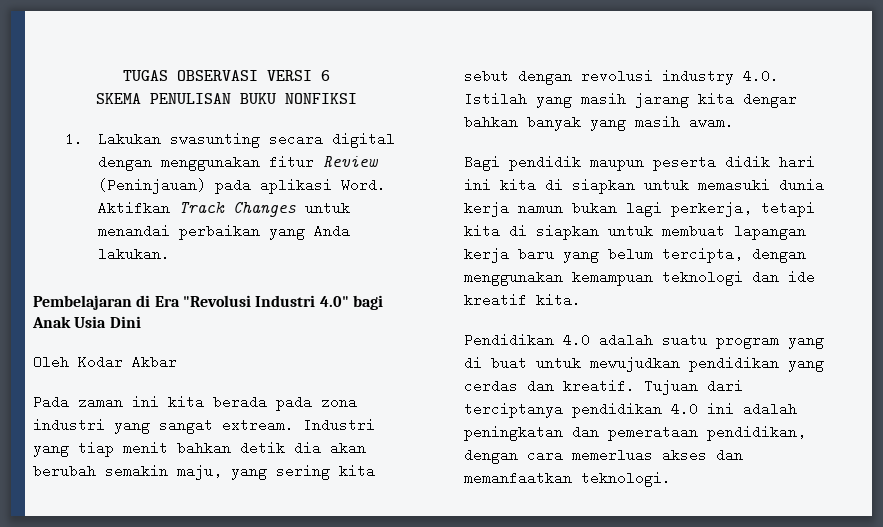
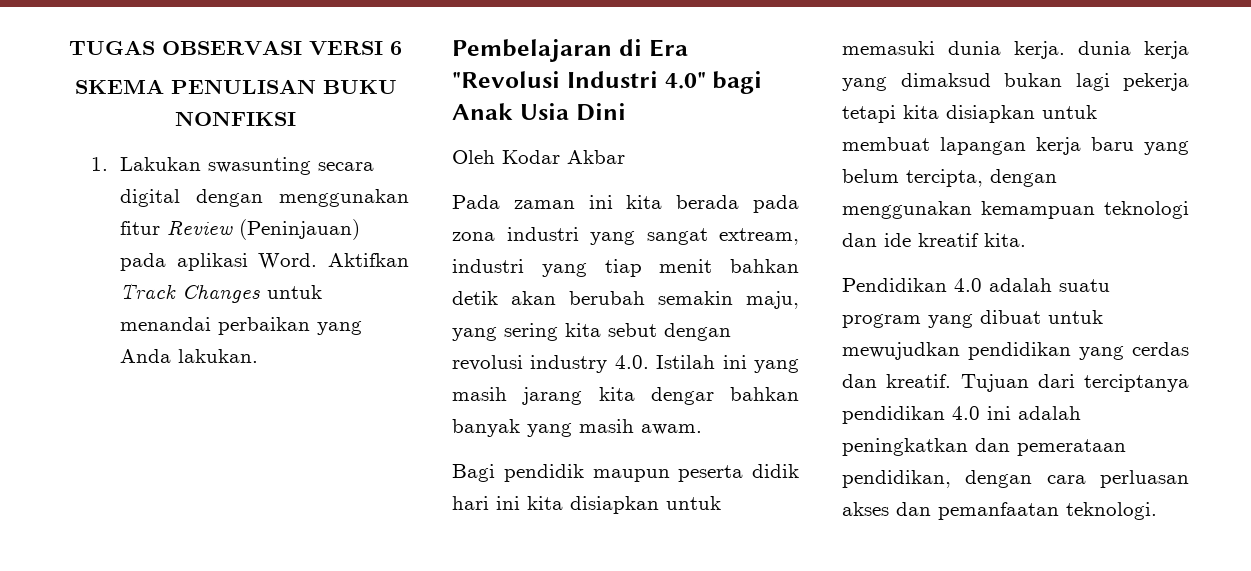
- Pada zaman ini kita berada pada zona industri yang sangat extream. Industri yang tiap menit bahkan detik dia akan berubah semakin maju, yang sering kita sebut dengan revolusi industry 4.0. Istilah yang masih jarang kita dengar bahkan banyak yang masih awam.
+ Pada zaman ini kita berada pada zona industri yang sangat extream, industri yang tiap menit bahkan detik akan berubah semakin maju, yang sering kita sebut dengan revolusi industry 4.0. Istilah ini yang masih jarang kita dengar bahkan banyak yang masih awam.
- Bagi pendidik maupun peserta didik hari ini kita di siapkan untuk memasuki dunia kerja namun bukan lagi perkerja, tetapi kita di siapkan untuk membuat lapangan kerja baru yang belum tercipta, dengan menggunakan kemampuan teknologi dan ide kreatif kita.
+ Bagi pendidik maupun peserta didik hari ini kita disiapkan untuk memasuki dunia kerja. dunia kerja yang dimaksud bukan lagi pekerja tetapi kita disiapkan untuk membuat lapangan kerja baru yang belum tercipta, dengan menggunakan kemampuan teknologi dan ide kreatif kita.
- Pendidikan 4.0 adalah suatu program yang di buat untuk mewujudkan pendidikan yang cerdas dan kreatif.
+ Pendidikan 4.0 adalah suatu program yang dibuat untuk mewujudkan pendidikan yang cerdas dan kreatif.
- Tujuan dari terciptanya pendidikan 4.0 ini adalah peningkatan dan pemerataan pendidikan, dengan cara memerluas akses dan memanfaatkan teknologi.
+ Tujuan dari terciptanya pendidikan 4.0 ini adalah peningkatkan dan pemerataan pendidikan, dengan cara perluasan akses dan pemanfaatan teknologi.

